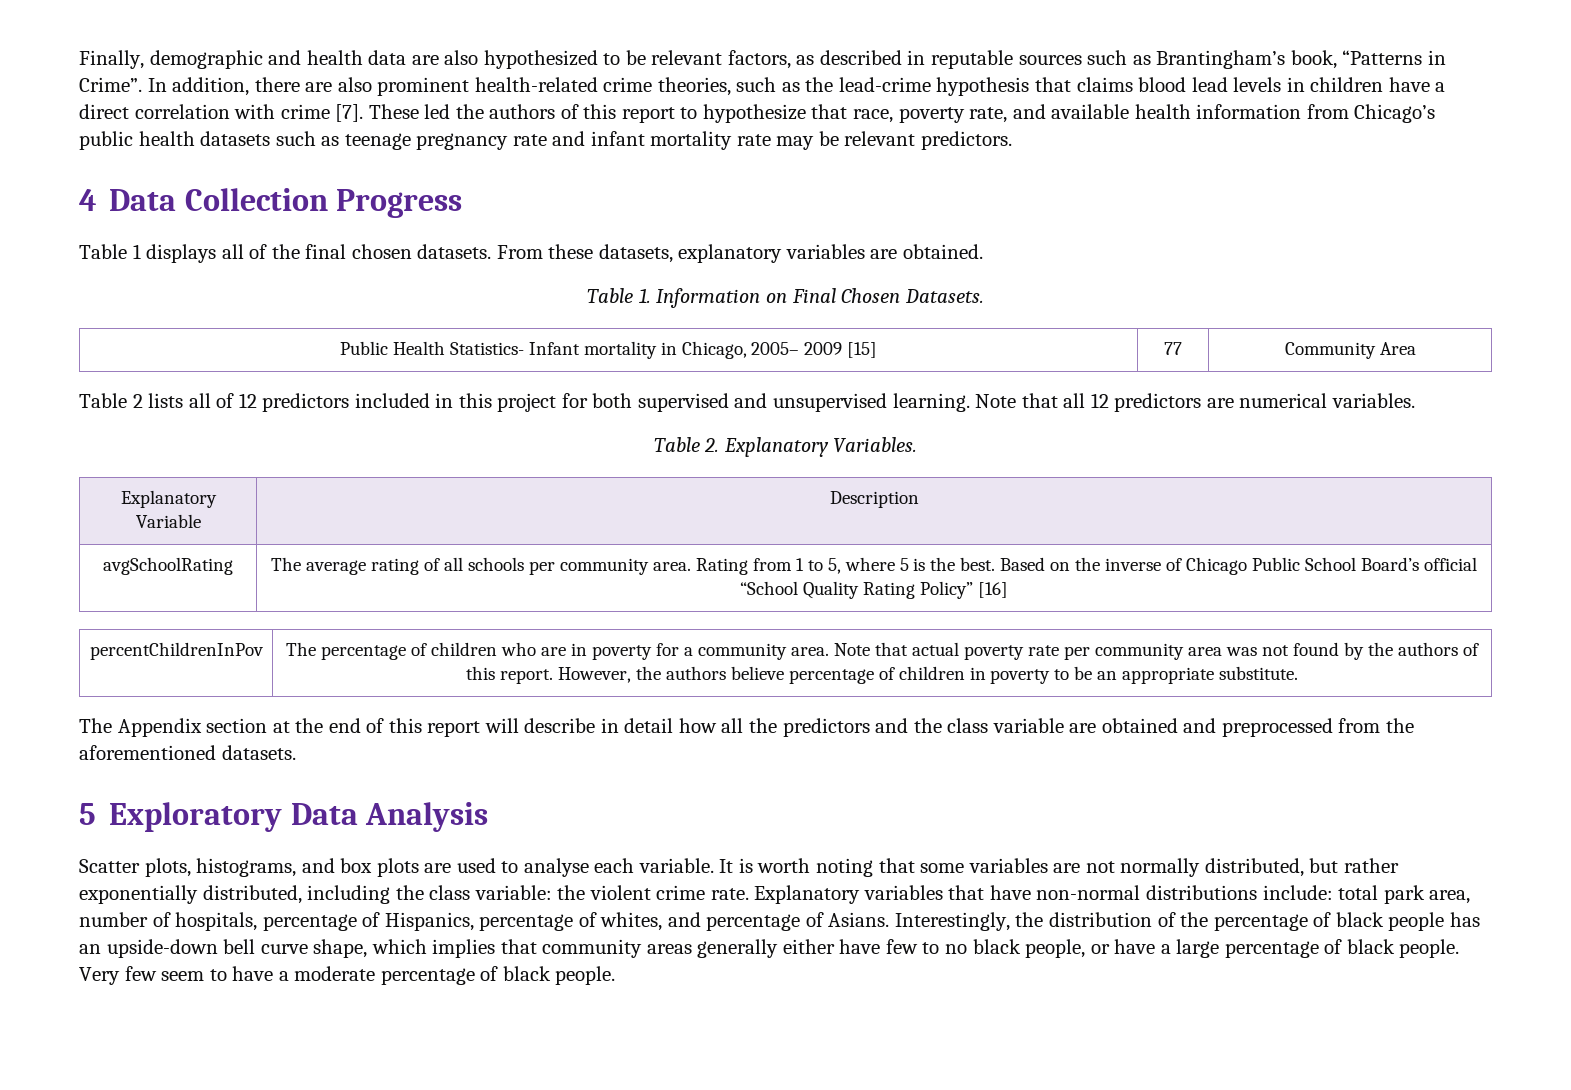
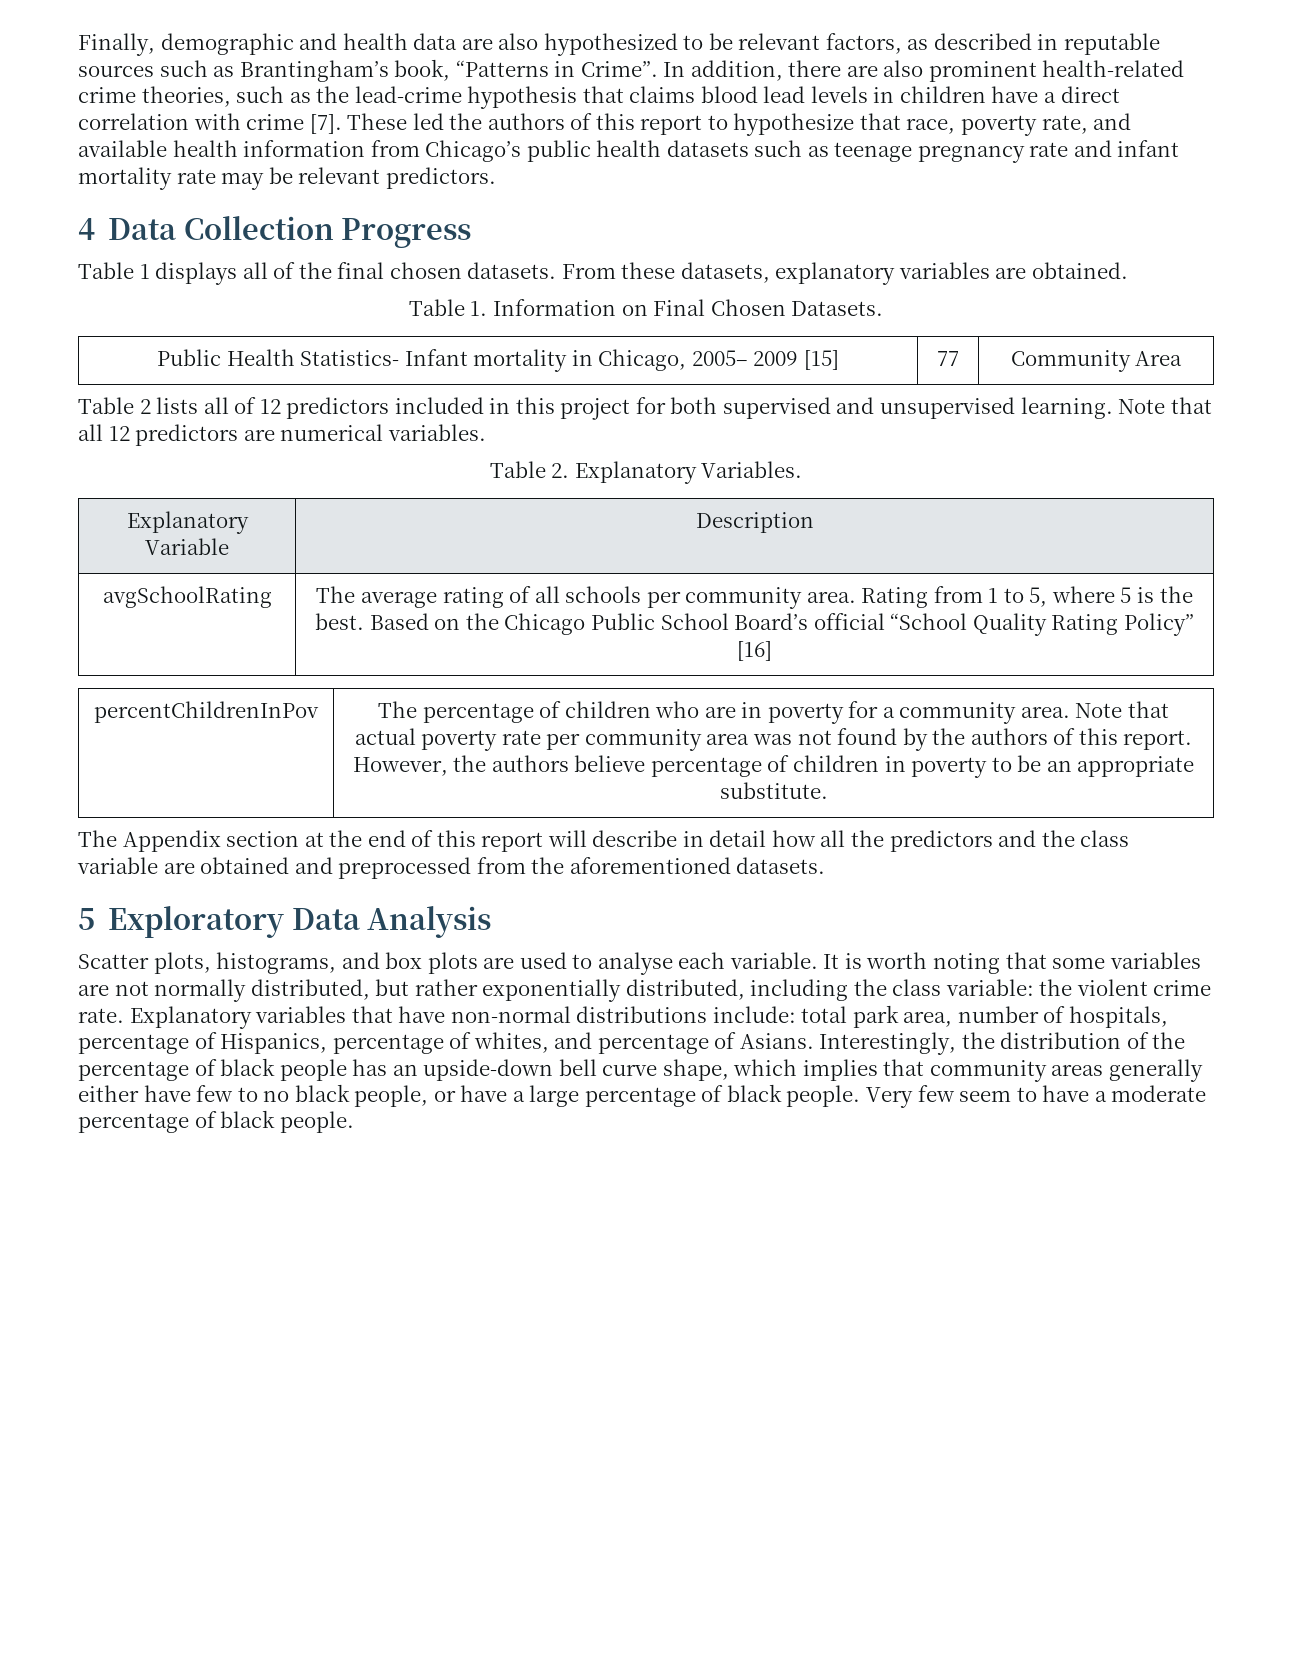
- avgSchoolRating | The average rating of all schools per community area. Rating from 1 to 5, where 5 is the best. Based on the inverse of Chicago Public School Board’s official “School Quality Rating Policy” [16]
+ avgSchoolRating | The average rating of all schools per community area. Rating from 1 to 5, where 5 is the best. Based on the Chicago Public School Board’s official “School Quality Rating Policy” [16]

